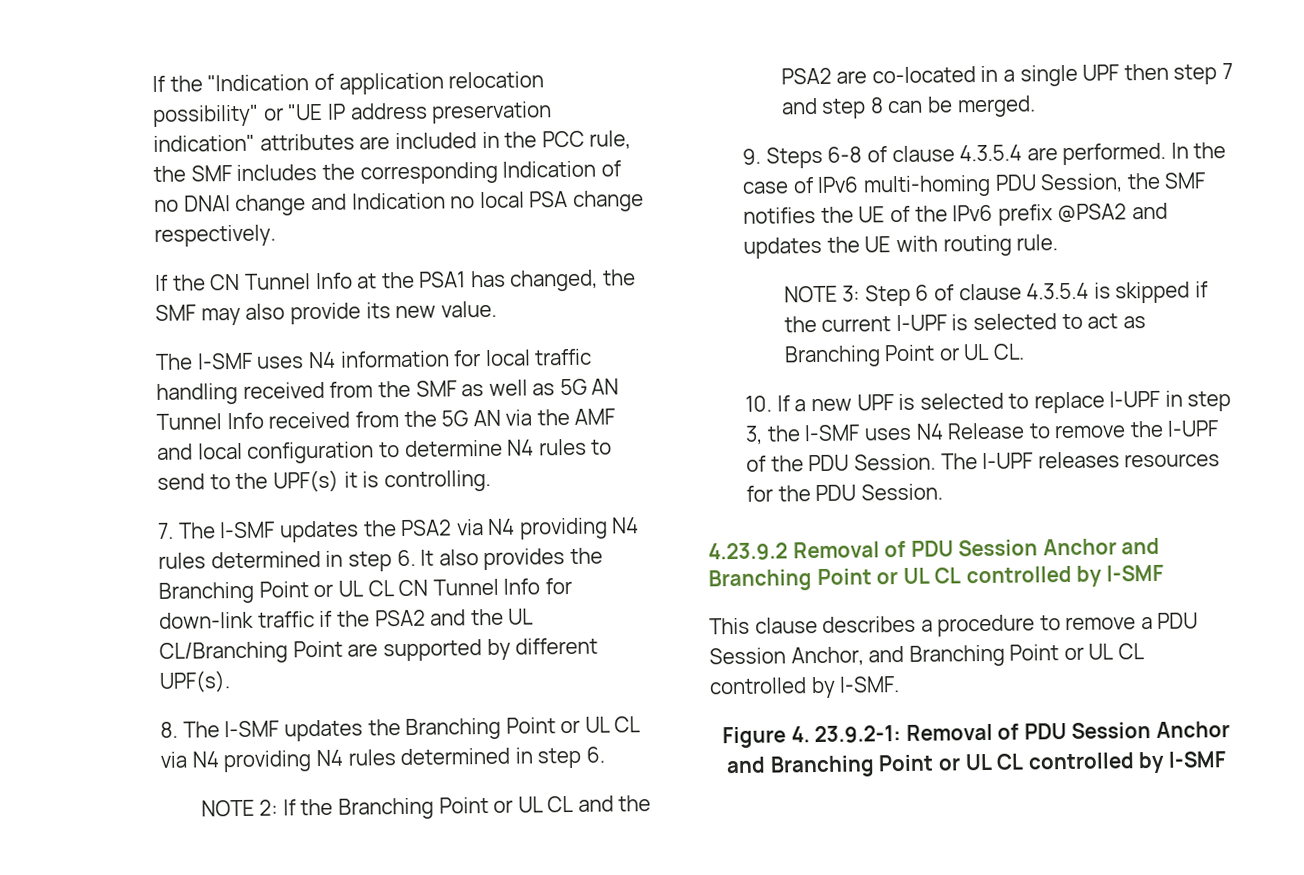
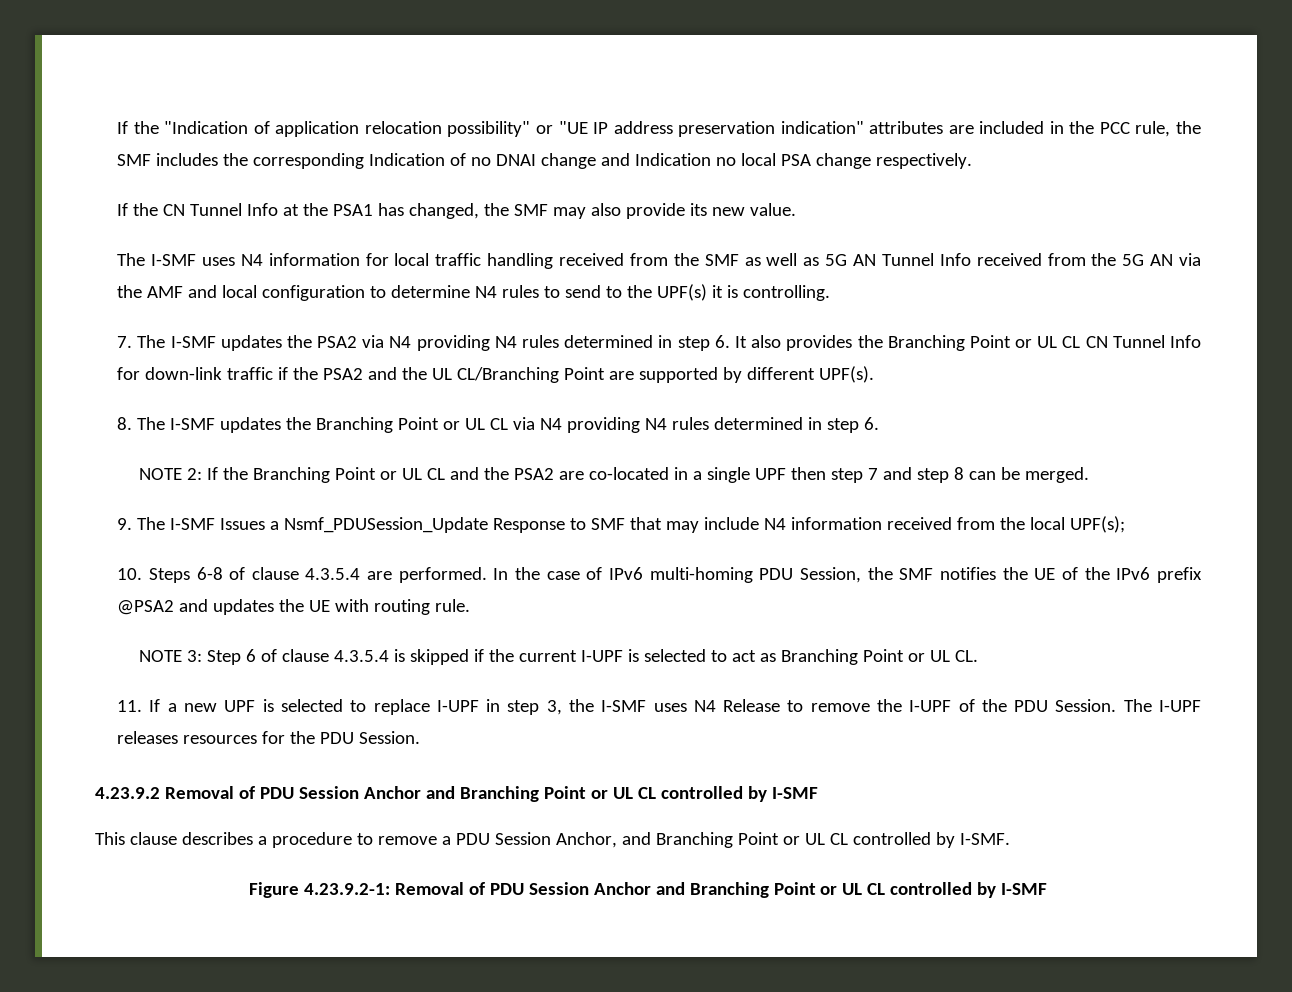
- 9. Steps 6-8 of clause 4.3.5.4 are performed.
+ 9. The I-SMF Issues a Nsmf_PDUSession_Update Response to SMF that may include N4 information received from the local UPF(s);
+ 10. Steps 6-8 of clause 4.3.5.4 are performed.
- 10. If a new UPF is selected to replace I-UPF in step 3, the I-SMF uses N4 Release to remove the I-UPF of the PDU Session.
+ 11. If a new UPF is selected to replace I-UPF in step 3, the I-SMF uses N4 Release to remove the I-UPF of the PDU Session.
- Figure 4. 23.9.2-1: Removal of PDU Session Anchor and Branching Point or UL CL controlled by I-SMF
+ Figure 4.23.9.2-1: Removal of PDU Session Anchor and Branching Point or UL CL controlled by I-SMF

